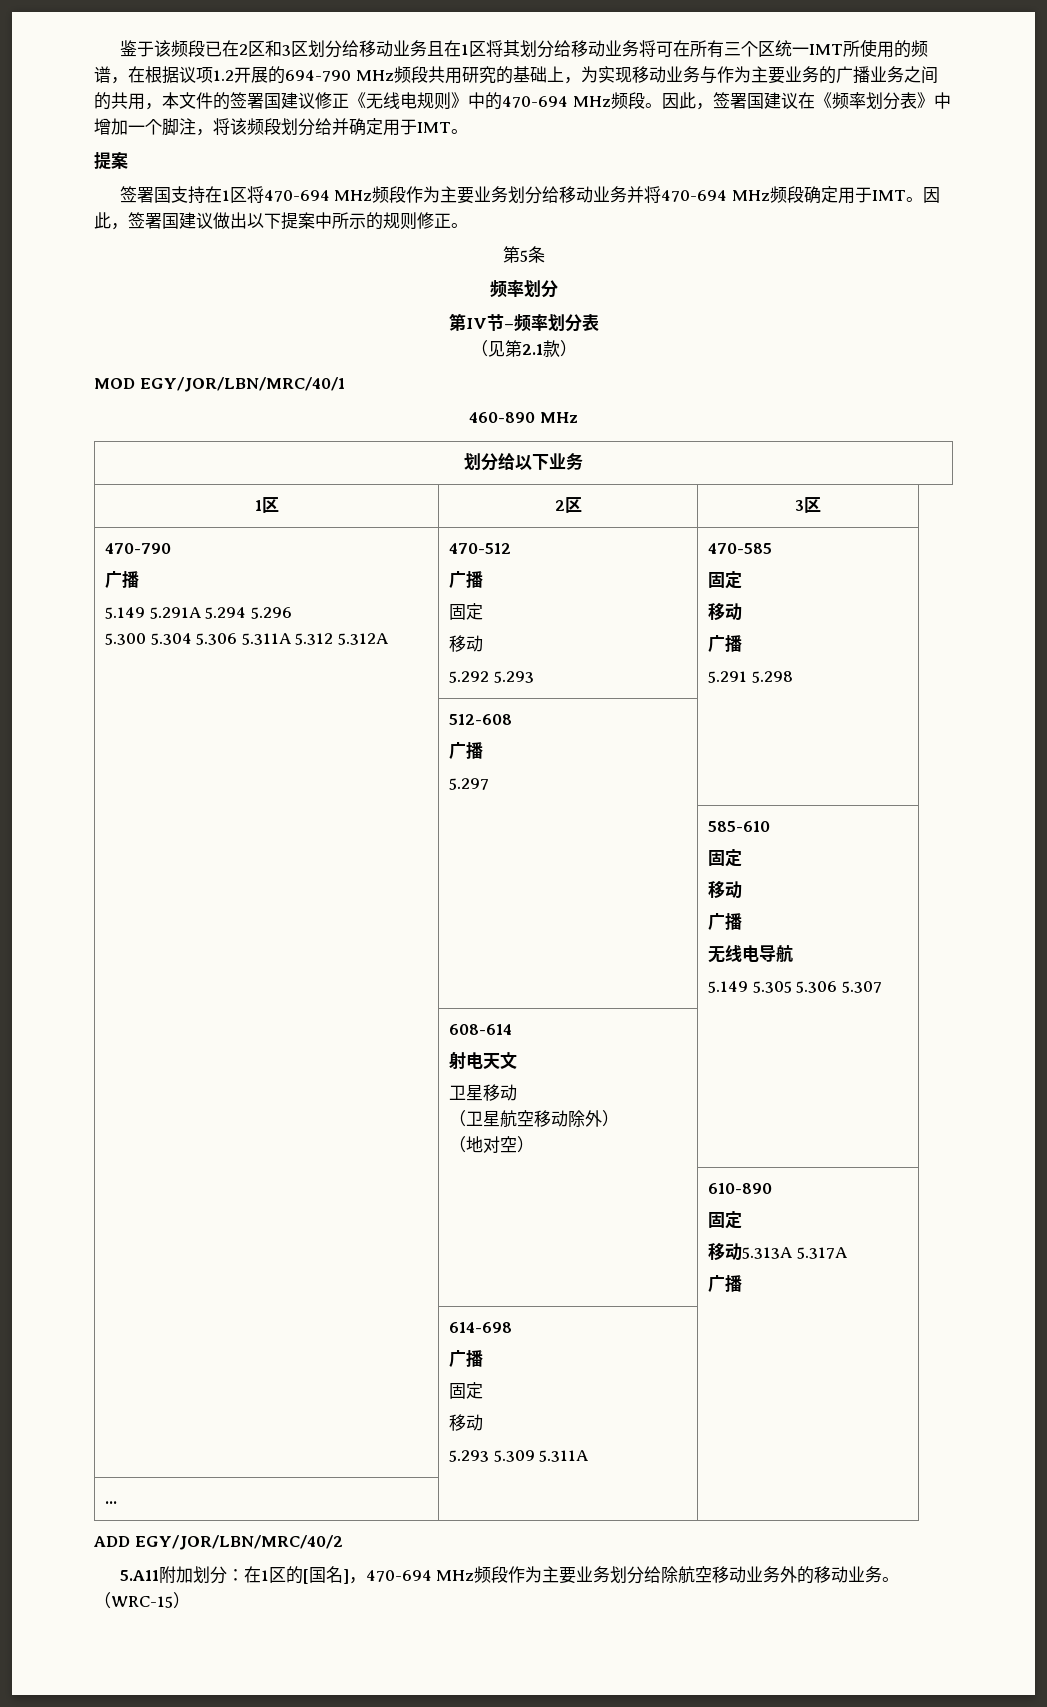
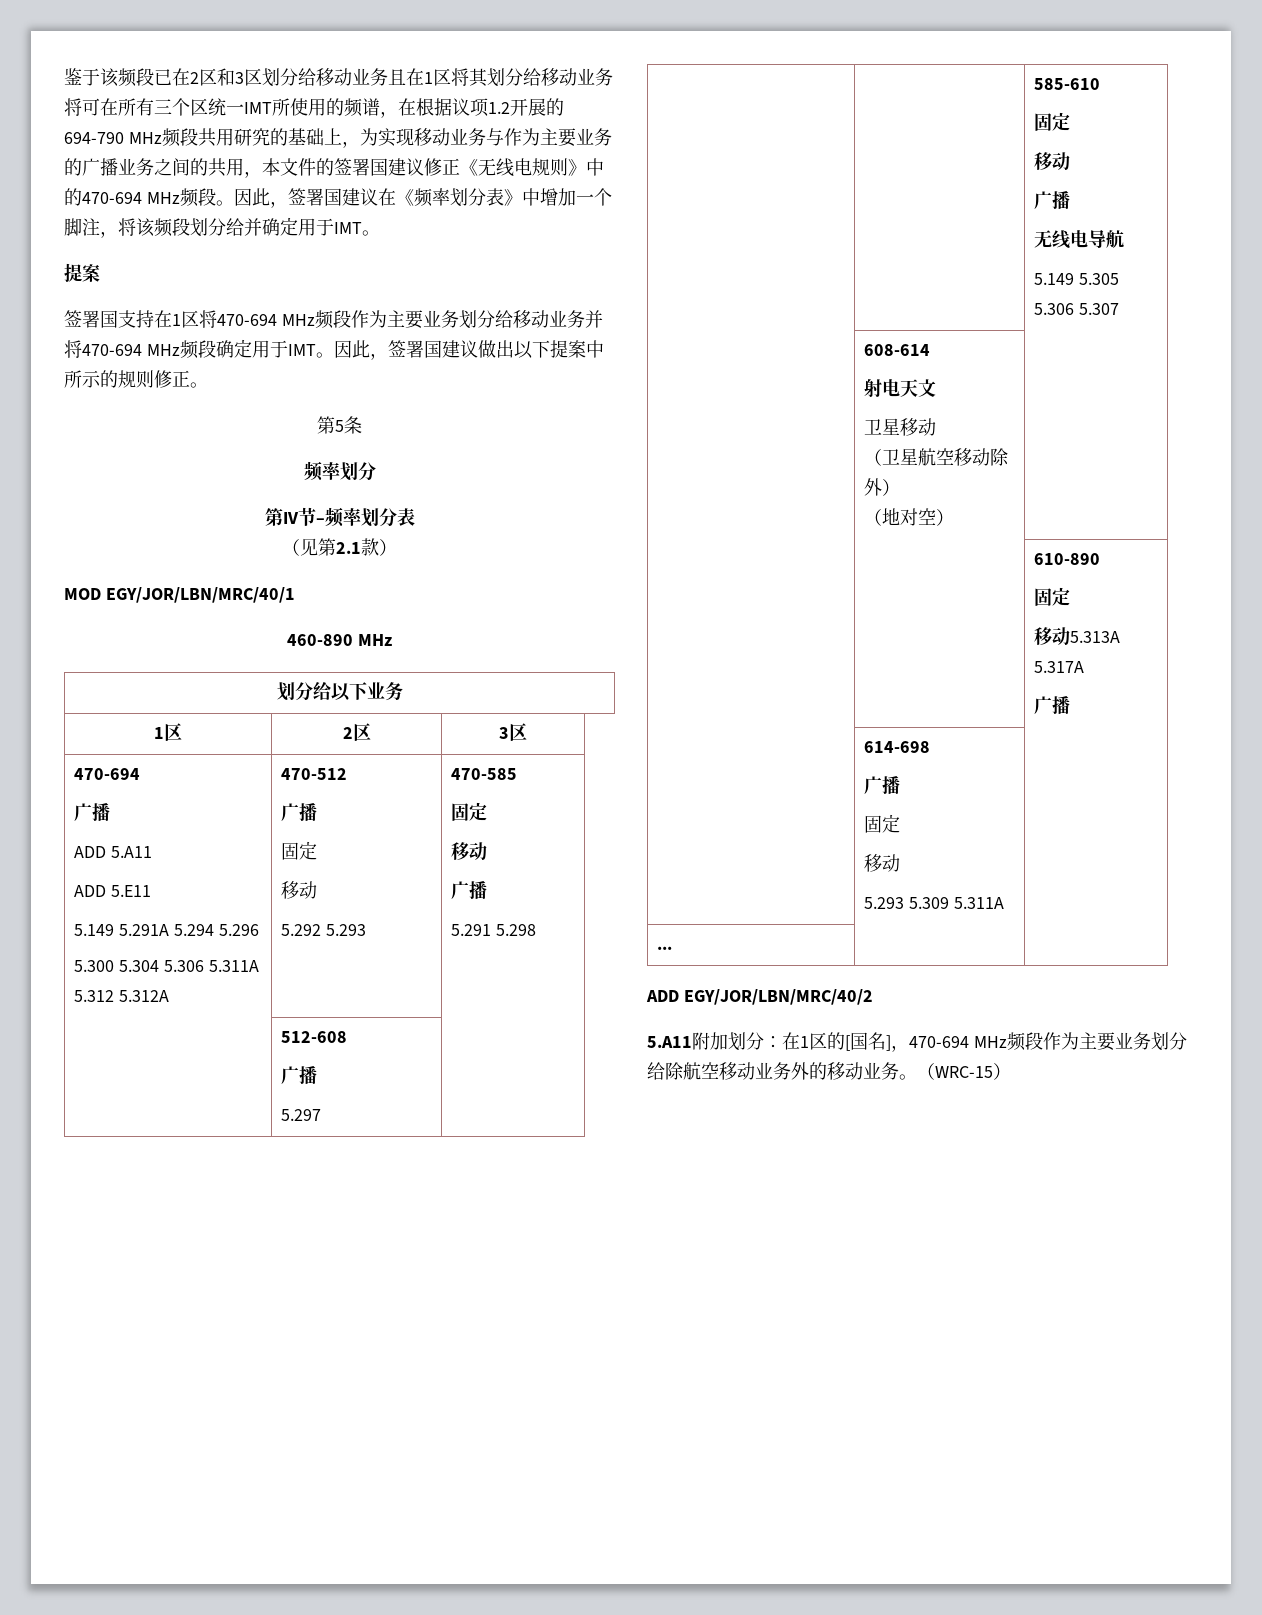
  1区 | 2区 | 3区
- 470-790
+ 470-694
  广播
+ ADD 5.A11
+ ADD 5.E11

